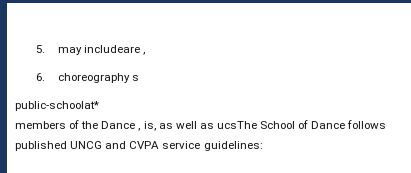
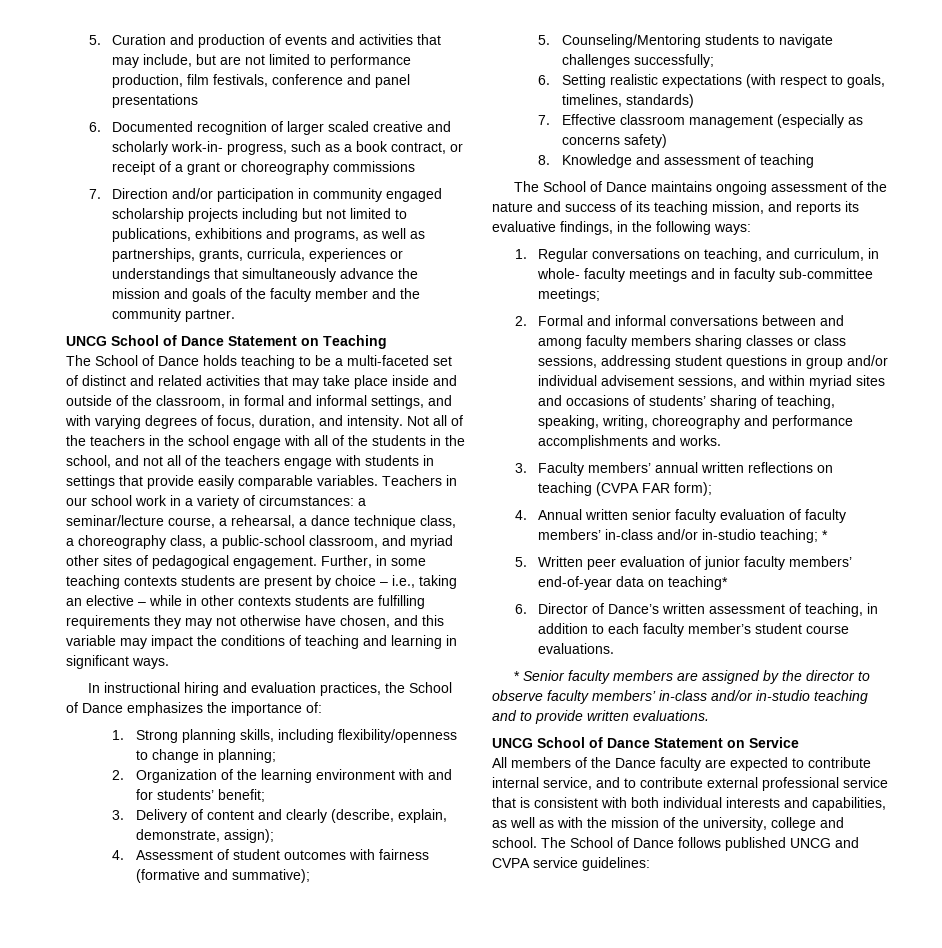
- 5. may includeare ,
- 6. choreography s
- public-schoolat*
- members of the Dance , is, as well as ucsThe School of Dance follows published UNCG and CVPA service guidelines:
+ 5. Curation and production of events and activities that may include, but are not limited to performance production, film festivals, conference and panel presentations
+ 6. Documented recognition of larger scaled creative and scholarly work-in- progress, such as a book contract, or receipt of a grant or choreography commissions
+ 7. Direction and/or participation in community engaged scholarship projects including but not limited to publications, exhibitions and programs, as well as partnerships, grants, curricula, experiences or understandings that simultaneously advance the mission and goals of the faculty member and the community partner.
+ UNCG School of Dance Statement on Teaching
+ The School of Dance holds teaching to be a multi-faceted set of distinct and related activities that may take place inside and outside of the classroom, in formal and informal settings, and with varying degrees of focus, duration, and intensity. Not all of the teachers in the school engage with all of the students in the school, and not all of the teachers engage with students in settings that provide easily comparable variables. Teachers in our school work in a variety of circumstances: a seminar/lecture course, a rehearsal, a dance technique class, a choreography class, a public-school classroom, and myriad other sites of pedagogical engagement. Further, in some teaching contexts students are present by choice – i.e., taking an elective – while in other contexts students are fulfilling requirements they may not otherwise have chosen, and this variable may impact the conditions of teaching and learning in significant ways.
+ In instructional hiring and evaluation practices, the School of Dance emphasizes the importance of:
+ 1. Strong planning skills, including flexibility/openness to change in planning;
+ 2. Organization of the learning environment with and for students’ benefit;
+ 3. Delivery of content and clearly (describe, explain, demonstrate, assign);
+ 4. Assessment of student outcomes with fairness (formative and summative);
+ 5. Counseling/Mentoring students to navigate challenges successfully;
+ 6. Setting realistic expectations (with respect to goals, timelines, standards)
+ 7. Effective classroom management (especially as concerns safety)
+ 8. Knowledge and assessment of teaching
+ The School of Dance maintains ongoing assessment of the nature and success of its teaching mission, and reports its evaluative findings, in the following ways:
+ 1. Regular conversations on teaching, and curriculum, in whole- faculty meetings and in faculty sub-committee meetings;
+ 2. Formal and informal conversations between and among faculty members sharing classes or class sessions, addressing student questions in group and/or individual advisement sessions, and within myriad sites and occasions of students’ sharing of teaching, speaking, writing, choreography and performance accomplishments and works.
+ 3. Faculty members’ annual written reflections on teaching (CVPA FAR form);
+ 4. Annual written senior faculty evaluation of faculty members’ in-class and/or in-studio teaching; *
+ 5. Written peer evaluation of junior faculty members’ end-of-year data on teaching*
+ 6. Director of Dance’s written assessment of teaching, in addition to each faculty member’s student course evaluations.
+ * Senior faculty members are assigned by the director to observe faculty members’ in-class and/or in-studio teaching and to provide written evaluations.
+ UNCG School of Dance Statement on Service
+ All members of the Dance faculty are expected to contribute internal service, and to contribute external professional service that is consistent with both individual interests and capabilities, as well as with the mission of the university, college and school. The School of Dance follows published UNCG and CVPA service guidelines:

